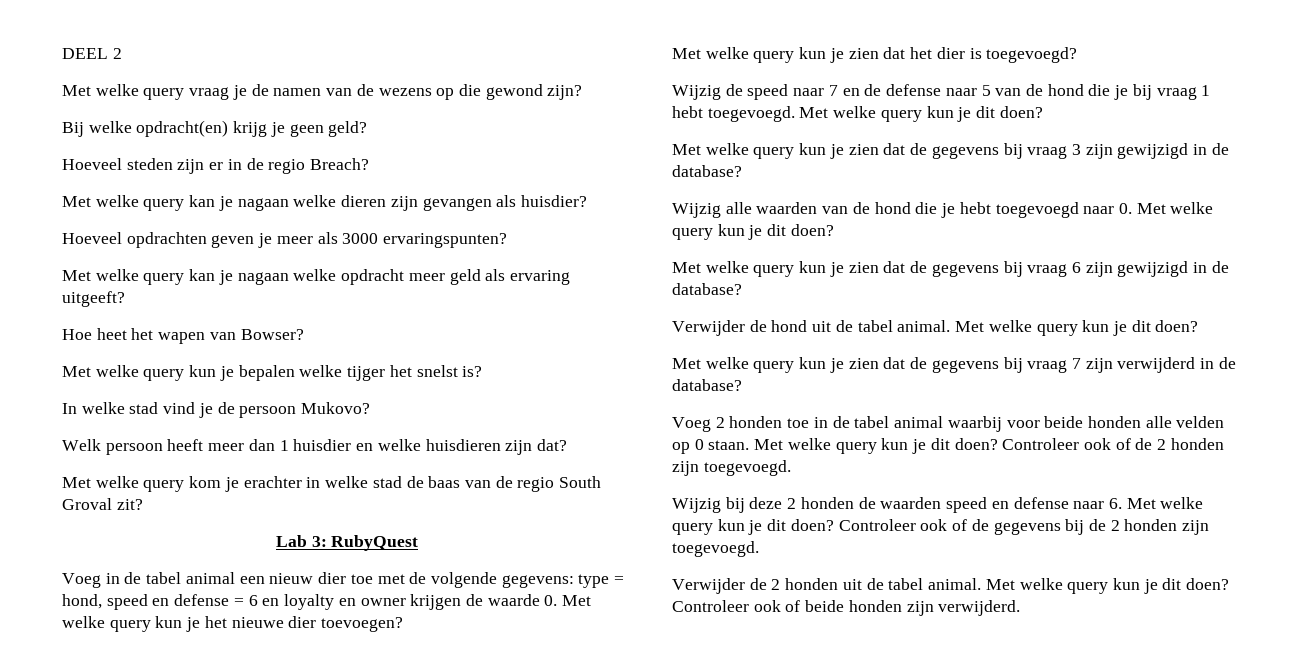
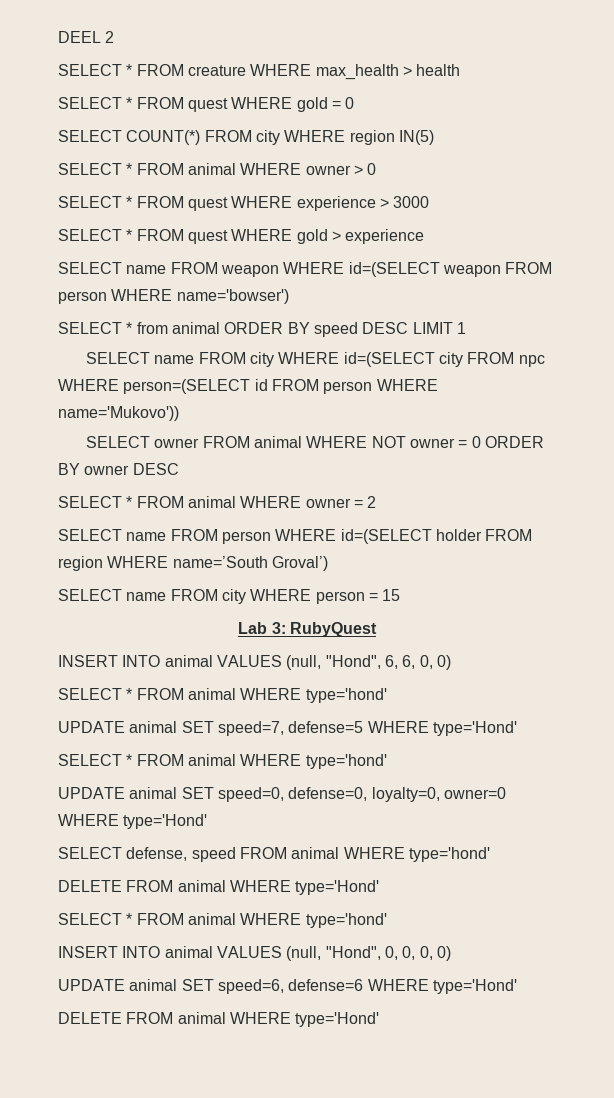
- Met welke query vraag je de namen van de wezens op die gewond zijn?
- Bij welke opdracht(en) krijg je geen geld?
- Hoeveel steden zijn er in de regio Breach?
- Met welke query kan je nagaan welke dieren zijn gevangen als huisdier?
- Hoeveel opdrachten geven je meer als 3000 ervaringspunten?
- Met welke query kan je nagaan welke opdracht meer geld als ervaring uitgeeft?
- Hoe heet het wapen van Bowser?
- Met welke query kun je bepalen welke tijger het snelst is?
- In welke stad vind je de persoon Mukovo?
- Welk persoon heeft meer dan 1 huisdier en welke huisdieren zijn dat?
- Met welke query kom je erachter in welke stad de baas van de regio South Groval zit?
+ SELECT * FROM creature WHERE max_health > health
+ SELECT * FROM quest WHERE gold = 0
+ SELECT COUNT(*) FROM city WHERE region IN(5)
+ SELECT * FROM animal WHERE owner > 0
+ SELECT * FROM quest WHERE experience > 3000
+ SELECT * FROM quest WHERE gold > experience
+ SELECT name FROM weapon WHERE id=(SELECT weapon FROM person WHERE name='bowser')
+ SELECT * from animal ORDER BY speed DESC LIMIT 1
+ SELECT name FROM city WHERE id=(SELECT city FROM npc WHERE person=(SELECT id FROM person WHERE name='Mukovo'))
+ SELECT owner FROM animal WHERE NOT owner = 0 ORDER BY owner DESC
+ SELECT * FROM animal WHERE owner = 2
+ SELECT name FROM person WHERE id=(SELECT holder FROM region WHERE name=’South Groval’)
+ SELECT name FROM city WHERE person = 15
  Lab 3: RubyQuest
- Voeg in de tabel animal een nieuw dier toe met de volgende gegevens: type = hond, speed en defense = 6 en loyalty en owner krijgen de waarde 0. Met welke query kun je het nieuwe dier toevoegen?
- Met welke query kun je zien dat het dier is toegevoegd?
- Wijzig de speed naar 7 en de defense naar 5 van de hond die je bij vraag 1 hebt toegevoegd. Met welke query kun je dit doen?
- Met welke query kun je zien dat de gegevens bij vraag 3 zijn gewijzigd in de database?
- Wijzig alle waarden van de hond die je hebt toegevoegd naar 0. Met welke query kun je dit doen?
- Met welke query kun je zien dat de gegevens bij vraag 6 zijn gewijzigd in de database?
- Verwijder de hond uit de tabel animal. Met welke query kun je dit doen?
- Met welke query kun je zien dat de gegevens bij vraag 7 zijn verwijderd in de database?
- Voeg 2 honden toe in de tabel animal waarbij voor beide honden alle velden op 0 staan. Met welke query kun je dit doen? Controleer ook of de 2 honden zijn toegevoegd.
- Wijzig bij deze 2 honden de waarden speed en defense naar 6. Met welke query kun je dit doen? Controleer ook of de gegevens bij de 2 honden zijn toegevoegd.
- Verwijder de 2 honden uit de tabel animal. Met welke query kun je dit doen? Controleer ook of beide honden zijn verwijderd.
+ INSERT INTO animal VALUES (null, "Hond", 6, 6, 0, 0)
+ SELECT * FROM animal WHERE type='hond'
+ UPDATE animal SET speed=7, defense=5 WHERE type='Hond'
+ SELECT * FROM animal WHERE type='hond'
+ UPDATE animal SET speed=0, defense=0, loyalty=0, owner=0 WHERE type='Hond'
+ SELECT defense, speed FROM animal WHERE type='hond'
+ DELETE FROM animal WHERE type='Hond'
+ SELECT * FROM animal WHERE type='hond'
+ INSERT INTO animal VALUES (null, "Hond", 0, 0, 0, 0)
+ UPDATE animal SET speed=6, defense=6 WHERE type='Hond'
+ DELETE FROM animal WHERE type='Hond'

